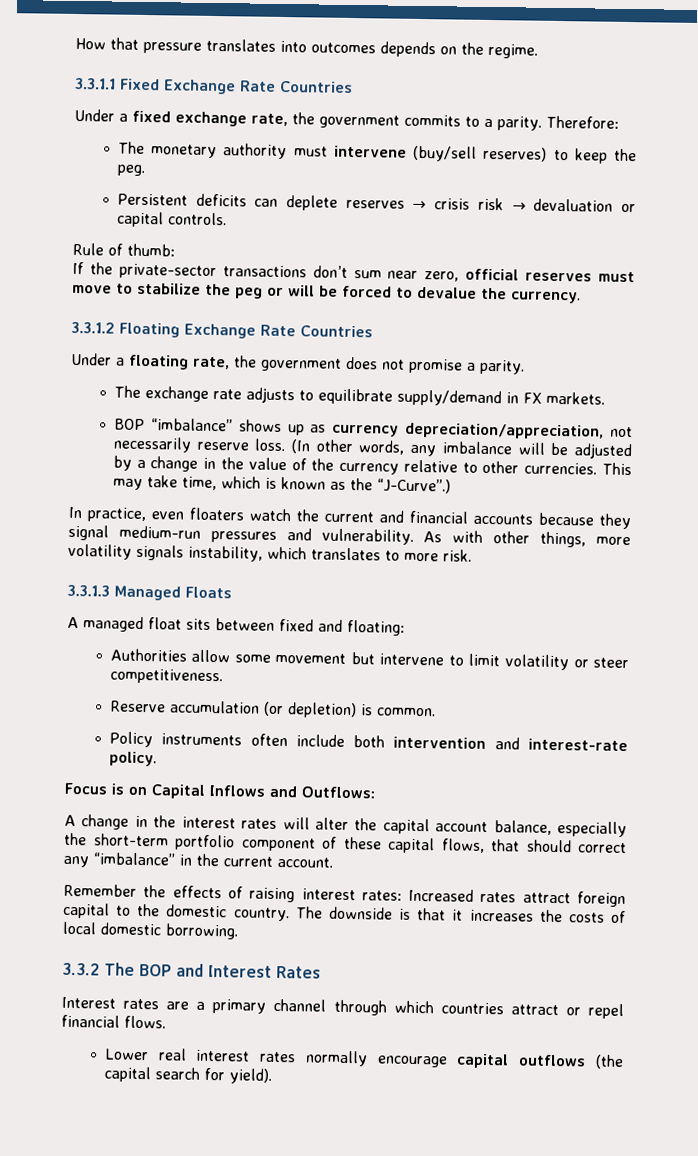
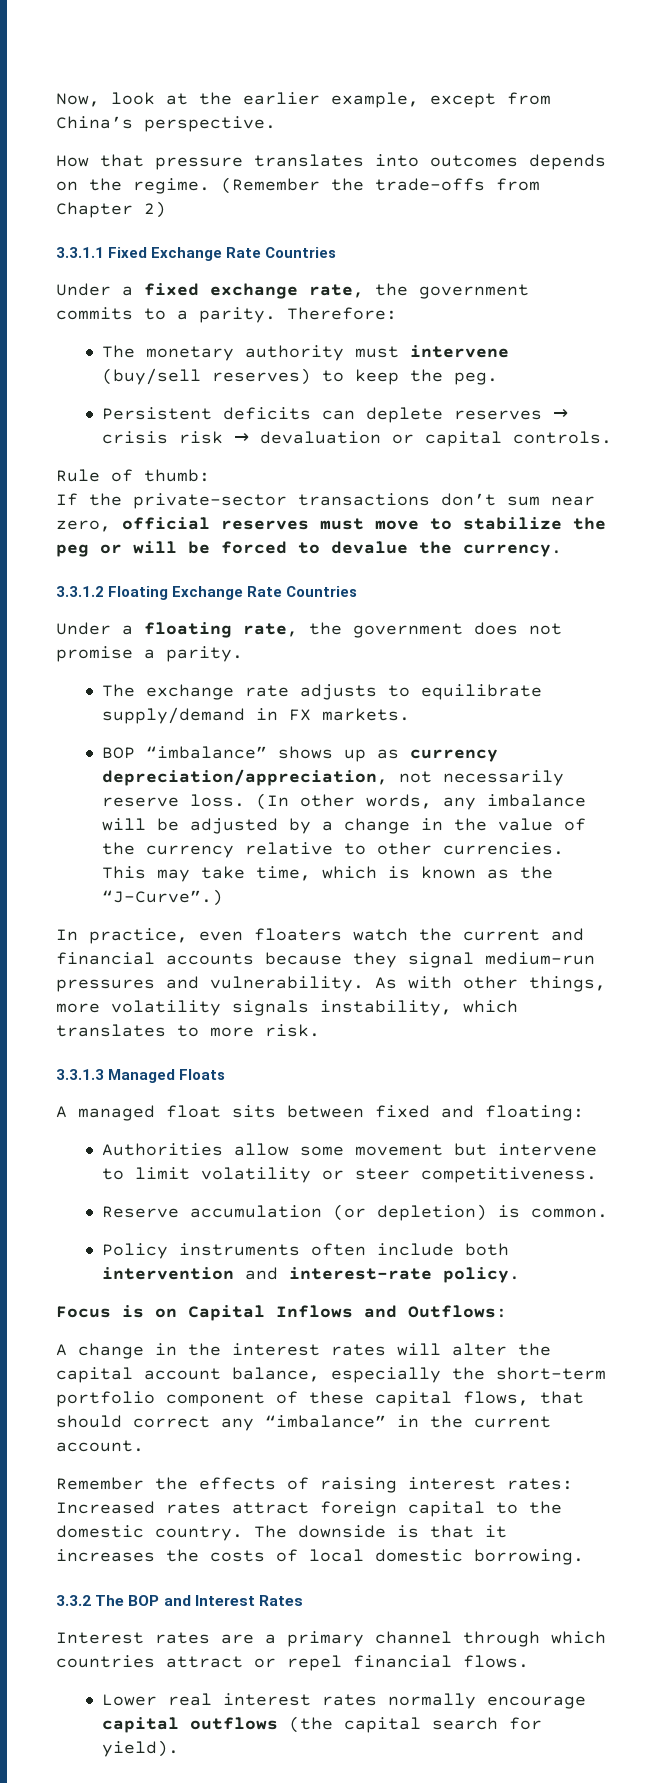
+ Now, look at the earlier example, except from China’s perspective.
+ (Remember the trade-offs from Chapter 2)

